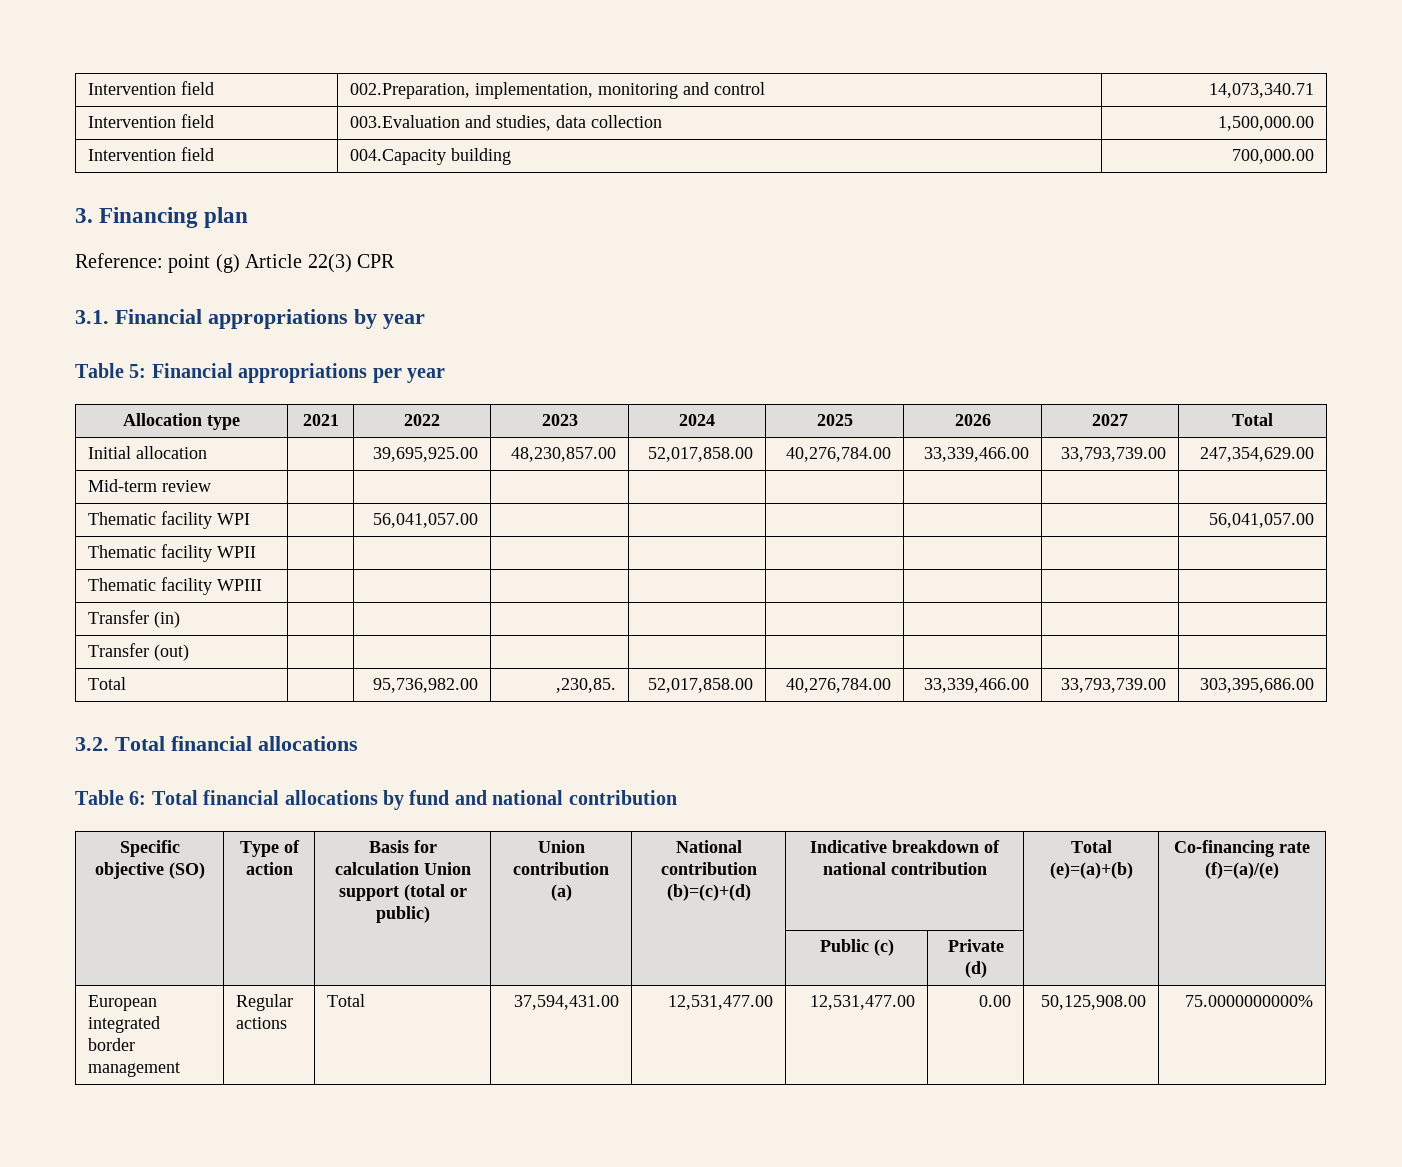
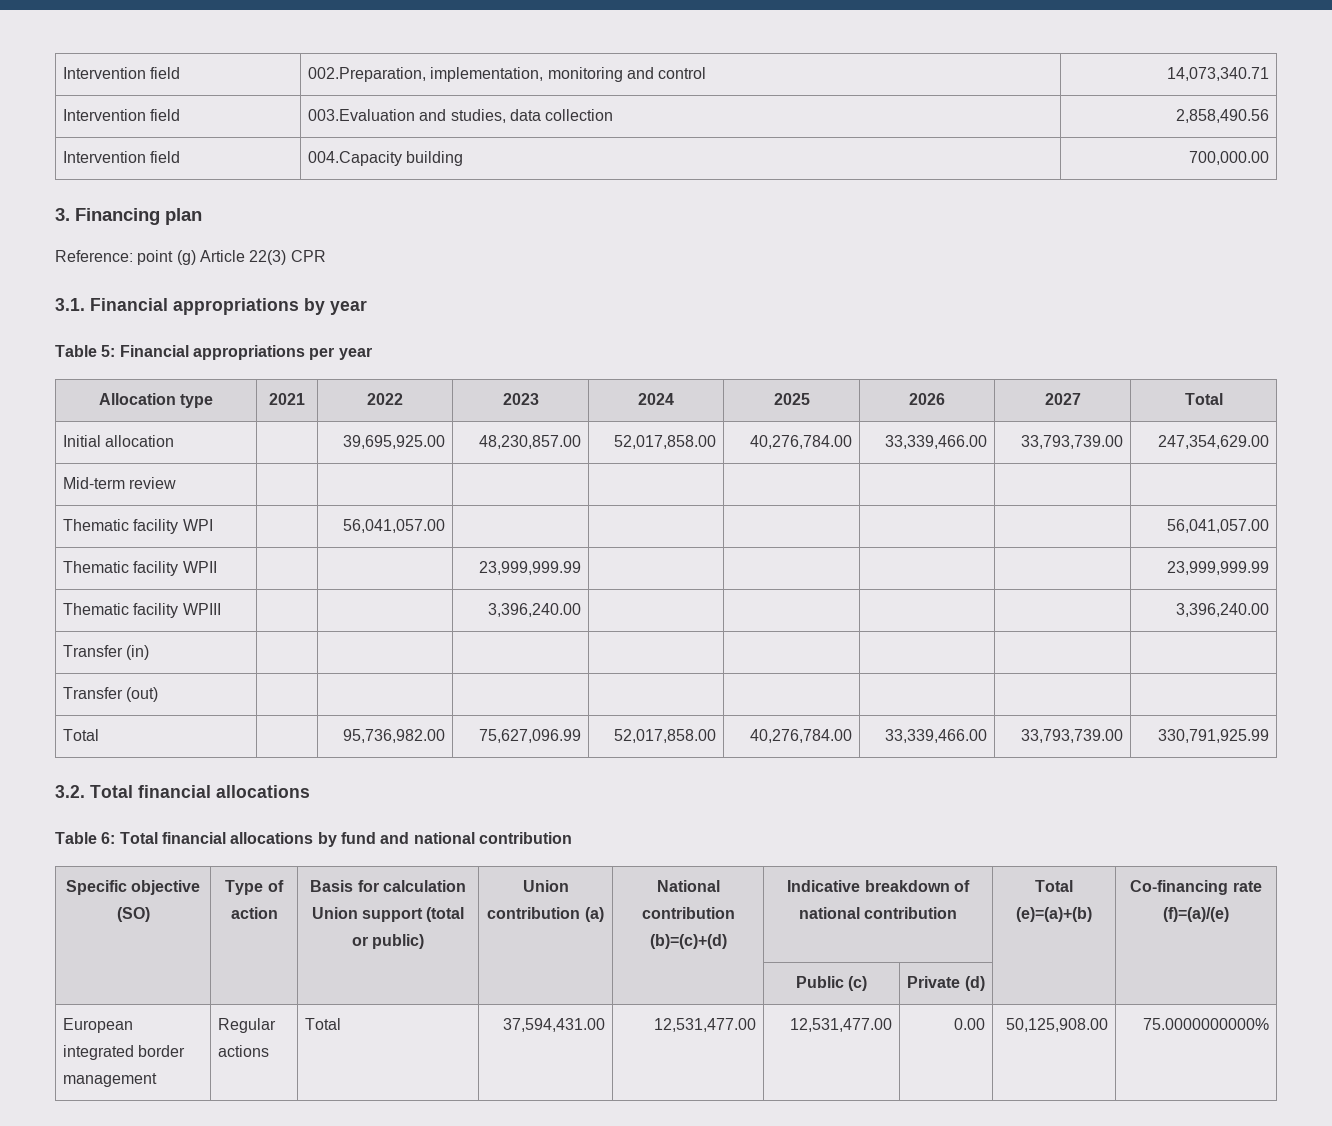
- Intervention field | 003.Evaluation and studies, data collection | 1,500,000.00
+ Intervention field | 003.Evaluation and studies, data collection | 2,858,490.56
- Thematic facility WPII | | | | | | | |
+ Thematic facility WPII | | | 23,999,999.99 | | | | | 23,999,999.99
- Thematic facility WPIII | | | | | | | |
+ Thematic facility WPIII | | | 3,396,240.00 | | | | | 3,396,240.00
- Total | | 95,736,982.00 | ,230,85. | 52,017,858.00 | 40,276,784.00 | 33,339,466.00 | 33,793,739.00 | 303,395,686.00
+ Total | | 95,736,982.00 | 75,627,096.99 | 52,017,858.00 | 40,276,784.00 | 33,339,466.00 | 33,793,739.00 | 330,791,925.99

